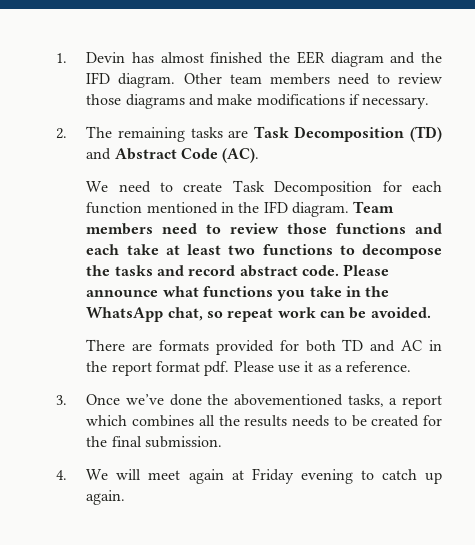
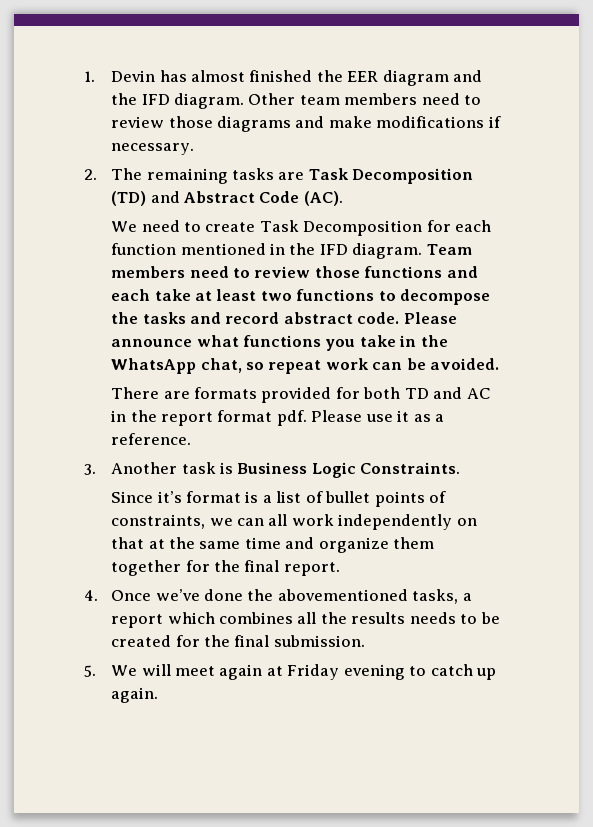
- 3. Once we’ve done the abovementioned tasks, a report which combines all the results needs to be created for the final submission.
+ 3. Another task is Business Logic Constraints.
+ Since it’s format is a list of bullet points of constraints, we can all work independently on that at the same time and organize them together for the final report.
+ 4. Once we’ve done the abovementioned tasks, a report which combines all the results needs to be created for the final submission.
- 4. We will meet again at Friday evening to catch up again.
+ 5. We will meet again at Friday evening to catch up again.

